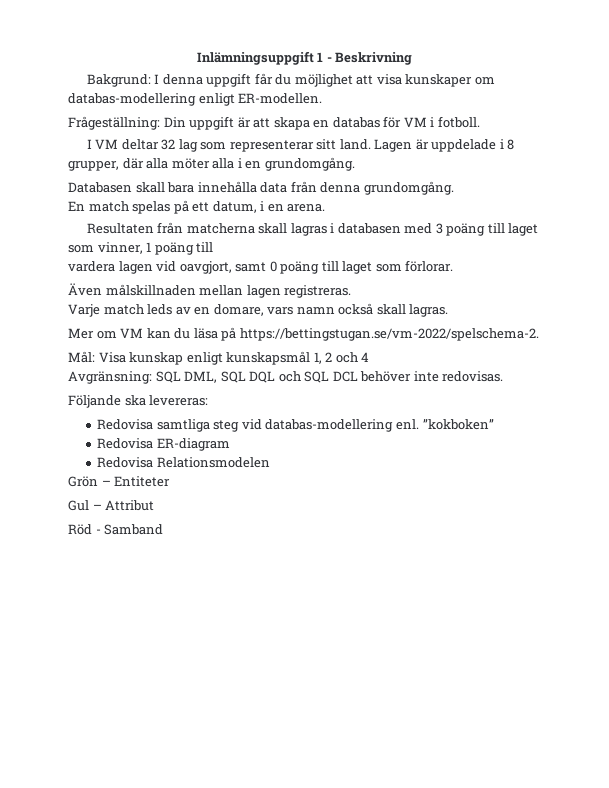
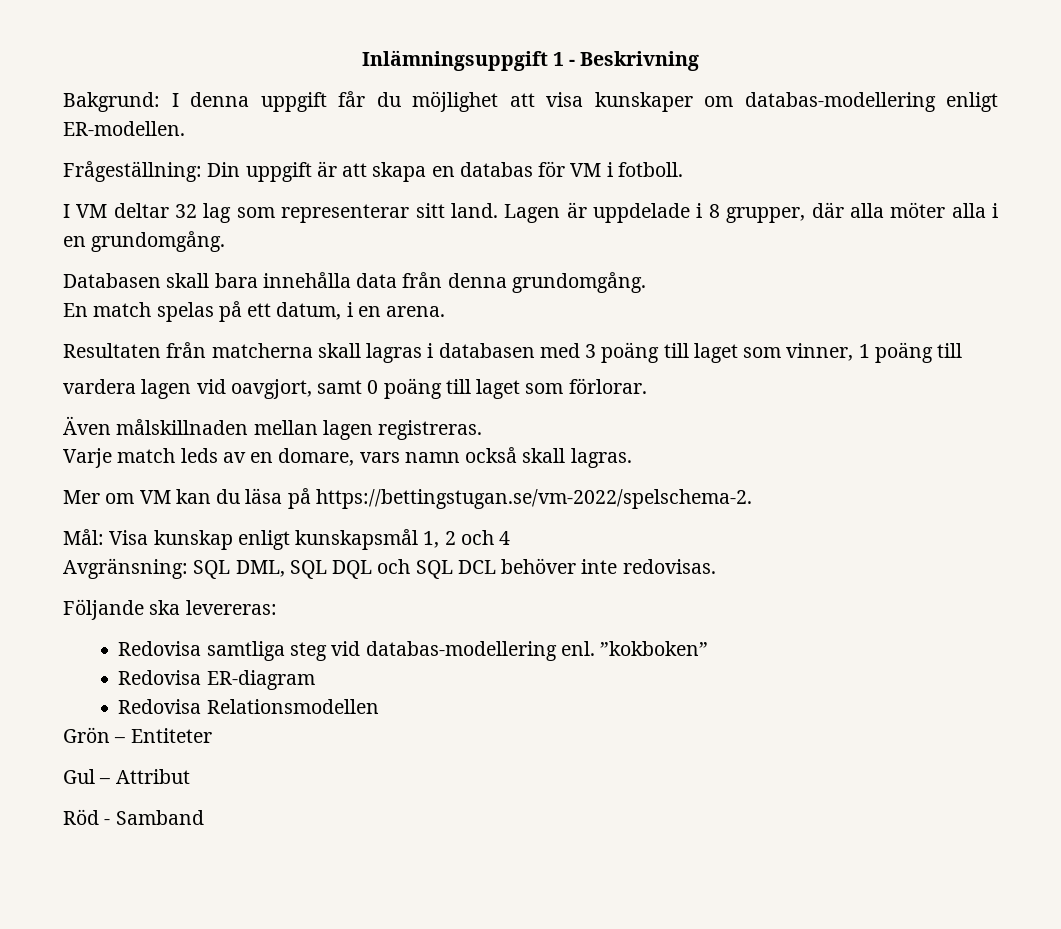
- Redovisa Relationsmodelen
+ Redovisa Relationsmodellen

